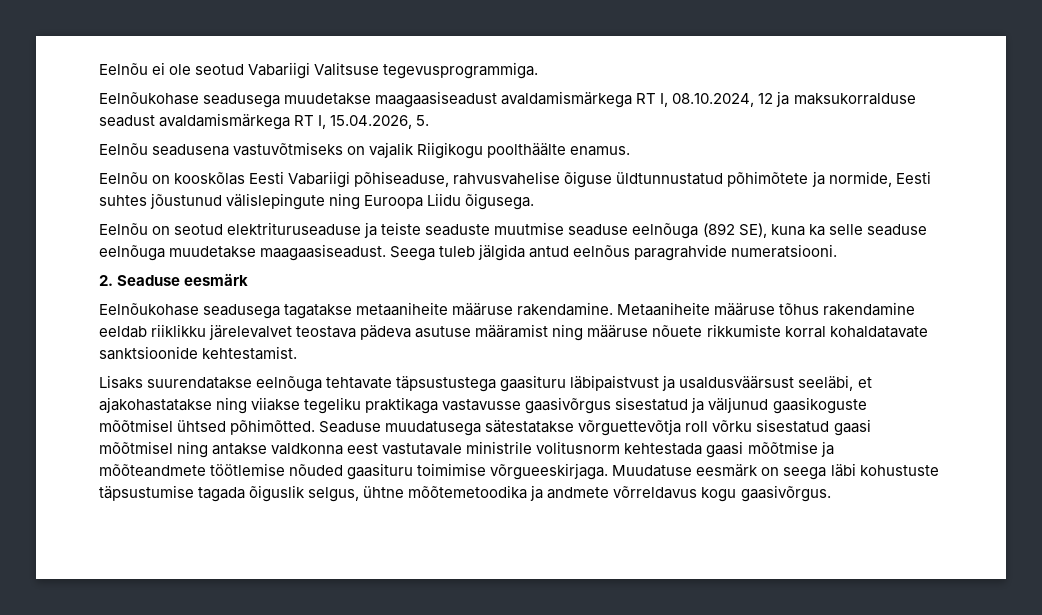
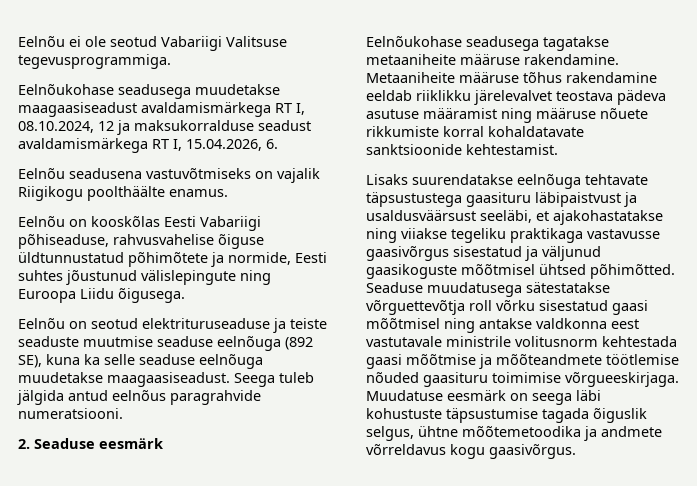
- Eelnõukohase seadusega muudetakse maagaasiseadust avaldamismärkega RT I, 08.10.2024, 12 ja maksukorralduse seadust avaldamismärkega RT I, 15.04.2026, 5.
+ Eelnõukohase seadusega muudetakse maagaasiseadust avaldamismärkega RT I, 08.10.2024, 12 ja maksukorralduse seadust avaldamismärkega RT I, 15.04.2026, 6.

